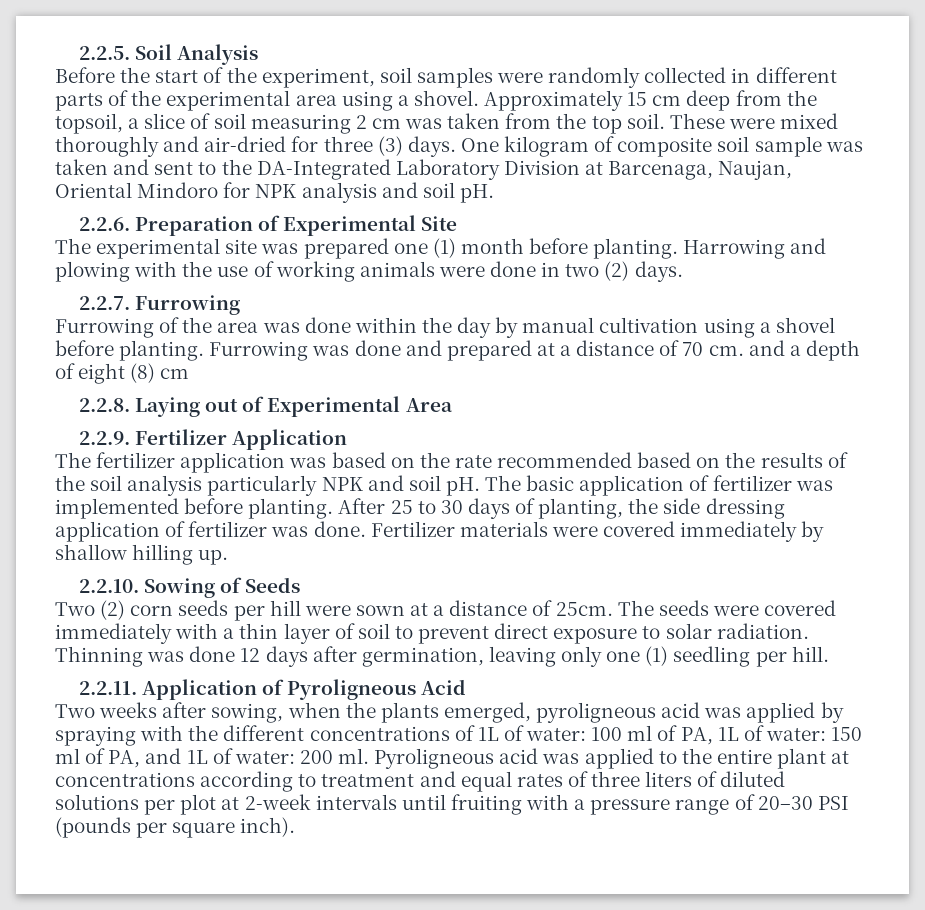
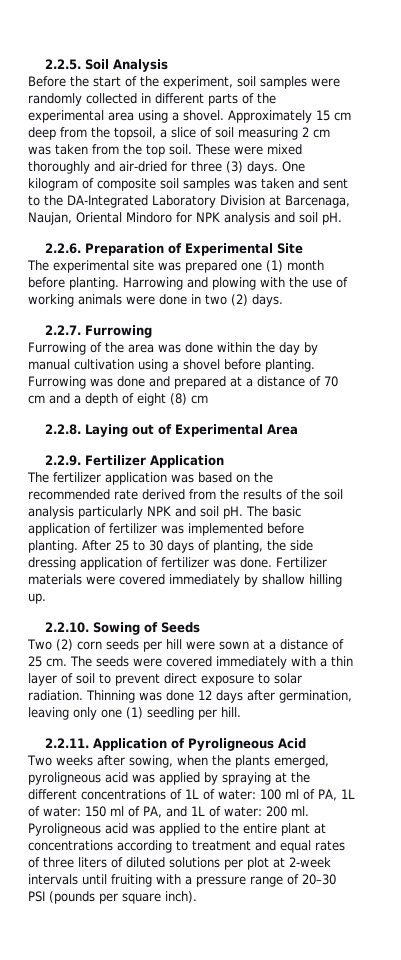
- One kilogram of composite soil sample was taken and sent to the DA-Integrated Laboratory Division at Barcenaga, Naujan, Oriental Mindoro for NPK analysis and soil pH.
+ One kilogram of composite soil samples was taken and sent to the DA-Integrated Laboratory Division at Barcenaga, Naujan, Oriental Mindoro for NPK analysis and soil pH.
- Furrowing was done and prepared at a distance of 70 cm. and a depth of eight (8) cm
+ Furrowing was done and prepared at a distance of 70 cm and a depth of eight (8) cm
- The fertilizer application was based on the rate recommended based on the results of the soil analysis particularly NPK and soil pH.
+ The fertilizer application was based on the recommended rate derived from the results of the soil analysis particularly NPK and soil pH.
- Two (2) corn seeds per hill were sown at a distance of 25cm.
+ Two (2) corn seeds per hill were sown at a distance of 25 cm.
- Two weeks after sowing, when the plants emerged, pyroligneous acid was applied by spraying with the different concentrations of 1L of water: 100 ml of PA, 1L of water: 150 ml of PA, and 1L of water: 200 ml.
+ Two weeks after sowing, when the plants emerged, pyroligneous acid was applied by spraying at the different concentrations of 1L of water: 100 ml of PA, 1L of water: 150 ml of PA, and 1L of water: 200 ml.

